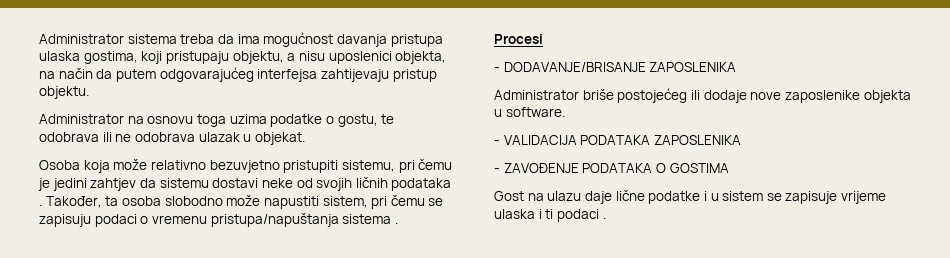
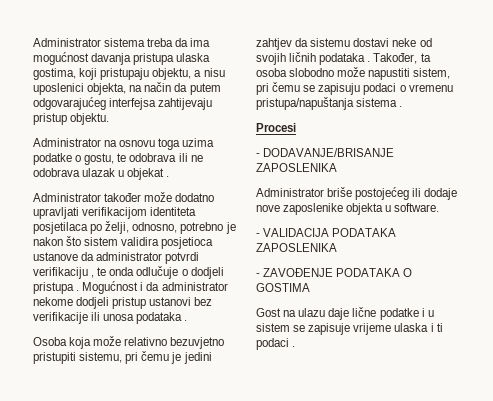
- Administrator na osnovu toga uzima podatke o gostu, te odobrava ili ne odobrava ulazak u objekat.
+ Administrator na osnovu toga uzima podatke o gostu, te odobrava ili ne odobrava ulazak u objekat .
+ Administrator također može dodatno upravljati verifikacijom identiteta posjetilaca po želji, odnosno, potrebno je nakon što sistem validira posjetioca ustanove da administrator potvrdi verifikaciju , te onda odlučuje o dodjeli pristupa . Mogućnost i da administrator nekome dodjeli pristup ustanovi bez verifikacije ili unosa podataka .

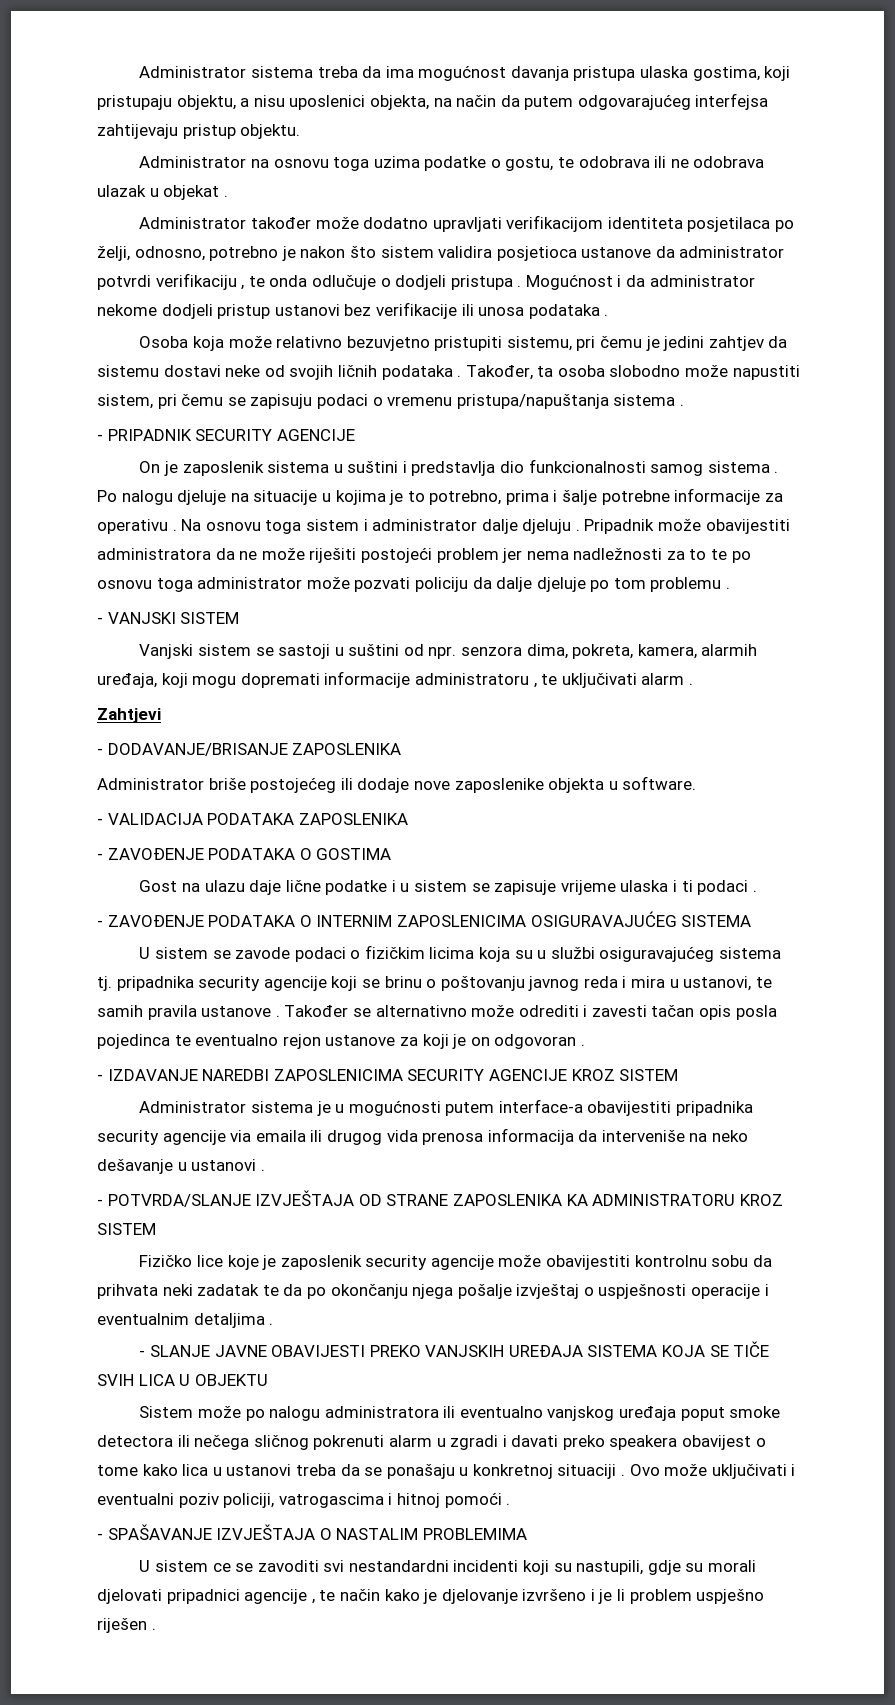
- Procesi
+ - PRIPADNIK SECURITY AGENCIJE
+ On je zaposlenik sistema u suštini i predstavlja dio funkcionalnosti samog sistema . Po nalogu djeluje na situacije u kojima je to potrebno, prima i šalje potrebne informacije za operativu . Na osnovu toga sistem i administrator dalje djeluju . Pripadnik može obavijestiti administratora da ne može riješiti postojeći problem jer nema nadležnosti za to te po osnovu toga administrator može pozvati policiju da dalje djeluje po tom problemu .
+ - VANJSKI SISTEM
+ Vanjski sistem se sastoji u suštini od npr. senzora dima, pokreta, kamera, alarmih uređaja, koji mogu dopremati informacije administratoru , te uključivati alarm .
+ Zahtjevi
+ - ZAVOĐENJE PODATAKA O INTERNIM ZAPOSLENICIMA OSIGURAVAJUĆEG SISTEMA
+ U sistem se zavode podaci o fizičkim licima koja su u službi osiguravajućeg sistema tj. pripadnika security agencije koji se brinu o poštovanju javnog reda i mira u ustanovi, te samih pravila ustanove . Također se alternativno može odrediti i zavesti tačan opis posla pojedinca te eventualno rejon ustanove za koji je on odgovoran .
+ - IZDAVANJE NAREDBI ZAPOSLENICIMA SECURITY AGENCIJE KROZ SISTEM
+ Administrator sistema je u mogućnosti putem interface-a obavijestiti pripadnika security agencije via emaila ili drugog vida prenosa informacija da interveniše na neko dešavanje u ustanovi .
+ - POTVRDA/SLANJE IZVJEŠTAJA OD STRANE ZAPOSLENIKA KA ADMINISTRATORU KROZ SISTEM
+ Fizičko lice koje je zaposlenik security agencije može obavijestiti kontrolnu sobu da prihvata neki zadatak te da po okončanju njega pošalje izvještaj o uspješnosti operacije i eventualnim detaljima .
+ - SLANJE JAVNE OBAVIJESTI PREKO VANJSKIH UREĐAJA SISTEMA KOJA SE TIČE SVIH LICA U OBJEKTU
+ Sistem može po nalogu administratora ili eventualno vanjskog uređaja poput smoke detectora ili nečega sličnog pokrenuti alarm u zgradi i davati preko speakera obavijest o tome kako lica u ustanovi treba da se ponašaju u konkretnoj situaciji . Ovo može uključivati i eventualni poziv policiji, vatrogascima i hitnoj pomoći .
+ - SPAŠAVANJE IZVJEŠTAJA O NASTALIM PROBLEMIMA
+ U sistem ce se zavoditi svi nestandardni incidenti koji su nastupili, gdje su morali djelovati pripadnici agencije , te način kako je djelovanje izvršeno i je li problem uspješno riješen .

